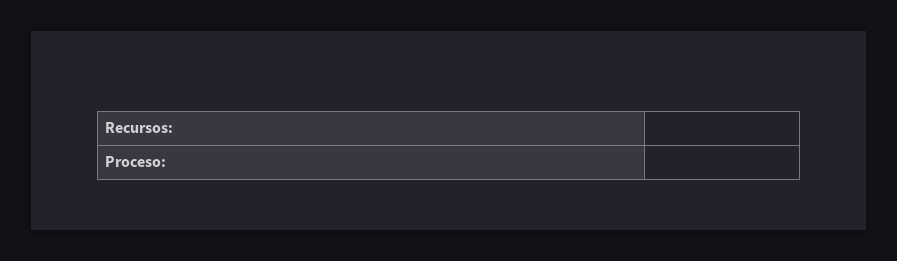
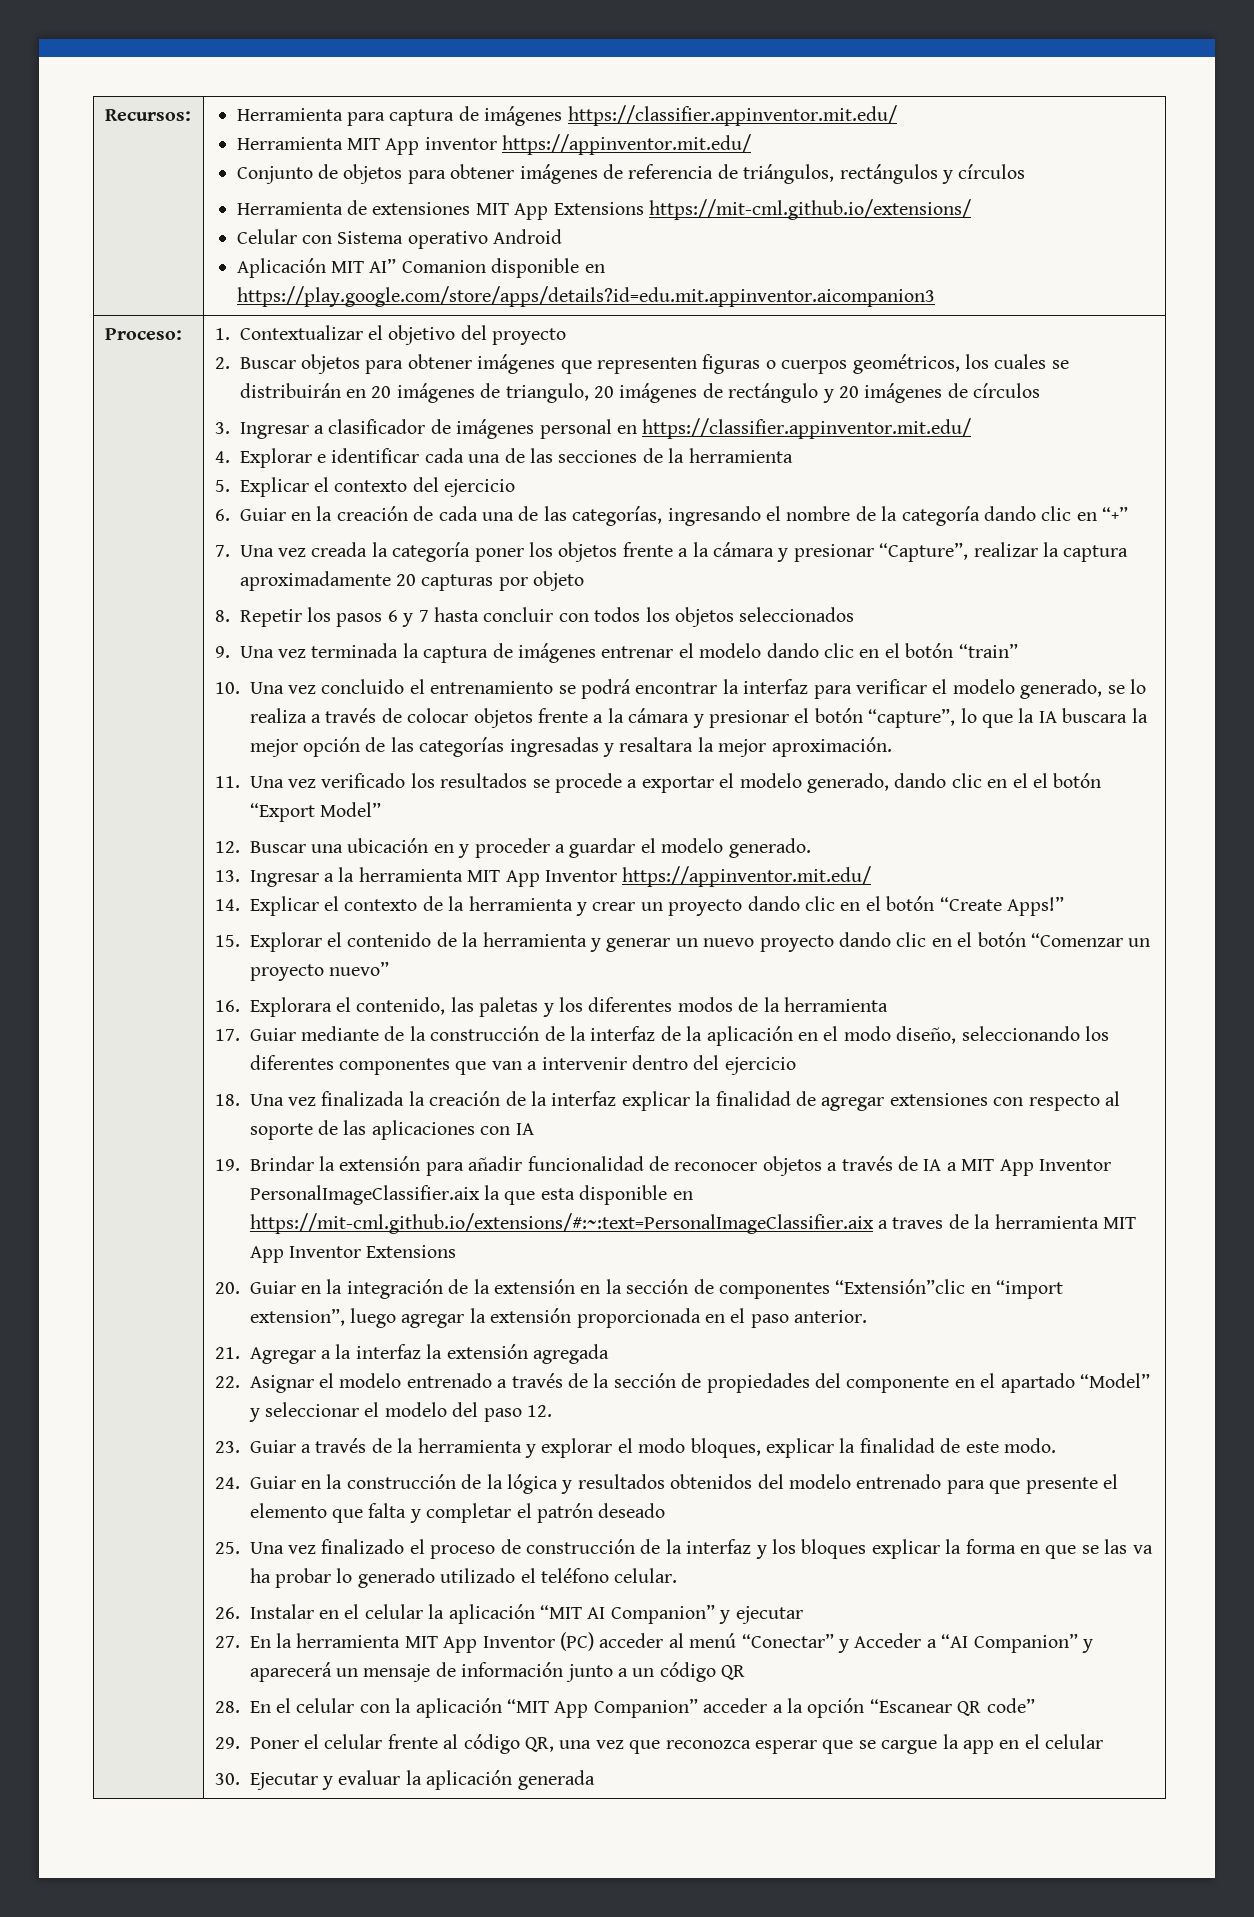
- Proceso: |
+ Herramienta para captura de imágenes https://classifier.appinventor.mit.edu/
+ Herramienta MIT App inventor https://appinventor.mit.edu/
+ Conjunto de objetos para obtener imágenes de referencia de triángulos, rectángulos y círculos
+ Herramienta de extensiones MIT App Extensions https://mit-cml.github.io/extensions/
+ Celular con Sistema operativo Android
+ Aplicación MIT AI” Comanion disponible en https://play.google.com/store/apps/details?id=edu.mit.appinventor.aicompanion3
+ Proceso: | 1. Contextualizar el objetivo del proyecto
+ 2. Buscar objetos para obtener imágenes que representen figuras o cuerpos geométricos, los cuales se distribuirán en 20 imágenes de triangulo, 20 imágenes de rectángulo y 20 imágenes de círculos
+ 3. Ingresar a clasificador de imágenes personal en https://classifier.appinventor.mit.edu/
+ 4. Explorar e identificar cada una de las secciones de la herramienta
+ 5. Explicar el contexto del ejercicio
+ 6. Guiar en la creación de cada una de las categorías, ingresando el nombre de la categoría dando clic en “+”
+ 7. Una vez creada la categoría poner los objetos frente a la cámara y presionar “Capture”, realizar la captura aproximadamente 20 capturas por objeto
+ 8. Repetir los pasos 6 y 7 hasta concluir con todos los objetos seleccionados
+ 9. Una vez terminada la captura de imágenes entrenar el modelo dando clic en el botón “train”
+ 10. Una vez concluido el entrenamiento se podrá encontrar la interfaz para verificar el modelo generado, se lo realiza a través de colocar objetos frente a la cámara y presionar el botón “capture”, lo que la IA buscara la mejor opción de las categorías ingresadas y resaltara la mejor aproximación.
+ 11. Una vez verificado los resultados se procede a exportar el modelo generado, dando clic en el el botón “Export Model”
+ 12. Buscar una ubicación en y proceder a guardar el modelo generado.
+ 13. Ingresar a la herramienta MIT App Inventor https://appinventor.mit.edu/
+ 14. Explicar el contexto de la herramienta y crear un proyecto dando clic en el botón “Create Apps!”
+ 15. Explorar el contenido de la herramienta y generar un nuevo proyecto dando clic en el botón “Comenzar un proyecto nuevo”
+ 16. Explorara el contenido, las paletas y los diferentes modos de la herramienta
+ 17. Guiar mediante de la construcción de la interfaz de la aplicación en el modo diseño, seleccionando los diferentes componentes que van a intervenir dentro del ejercicio
+ 18. Una vez finalizada la creación de la interfaz explicar la finalidad de agregar extensiones con respecto al soporte de las aplicaciones con IA
+ 19. Brindar la extensión para añadir funcionalidad de reconocer objetos a través de IA a MIT App Inventor PersonalImageClassifier.aix la que esta disponible en https://mit-cml.github.io/extensions/#:~:text=PersonalImageClassifier.aix a traves de la herramienta MIT App Inventor Extensions
+ 20. Guiar en la integración de la extensión en la sección de componentes “Extensión”clic en “import extension”, luego agregar la extensión proporcionada en el paso anterior.
+ 21. Agregar a la interfaz la extensión agregada
+ 22. Asignar el modelo entrenado a través de la sección de propiedades del componente en el apartado “Model” y seleccionar el modelo del paso 12.
+ 23. Guiar a través de la herramienta y explorar el modo bloques, explicar la finalidad de este modo.
+ 24. Guiar en la construcción de la lógica y resultados obtenidos del modelo entrenado para que presente el elemento que falta y completar el patrón deseado
+ 25. Una vez finalizado el proceso de construcción de la interfaz y los bloques explicar la forma en que se las va ha probar lo generado utilizado el teléfono celular.
+ 26. Instalar en el celular la aplicación “MIT AI Companion” y ejecutar
+ 27. En la herramienta MIT App Inventor (PC) acceder al menú “Conectar” y Acceder a “AI Companion” y aparecerá un mensaje de información junto a un código QR
+ 28. En el celular con la aplicación “MIT App Companion” acceder a la opción “Escanear QR code”
+ 29. Poner el celular frente al código QR, una vez que reconozca esperar que se cargue la app en el celular
+ 30. Ejecutar y evaluar la aplicación generada

